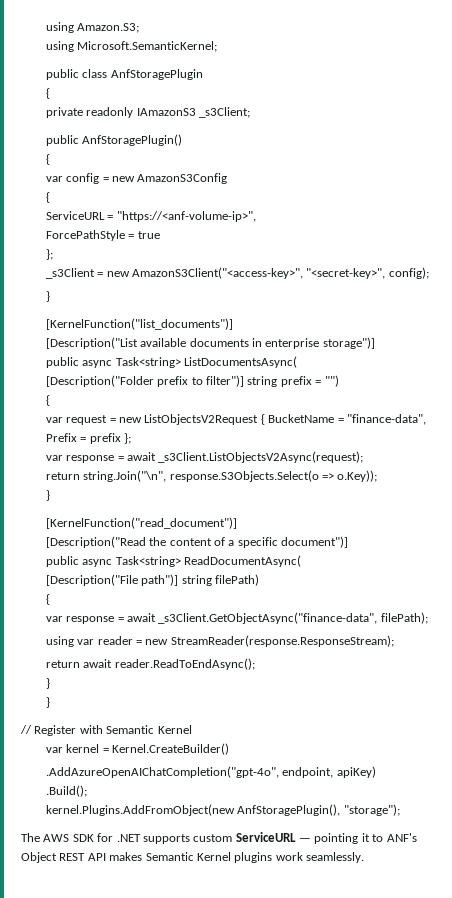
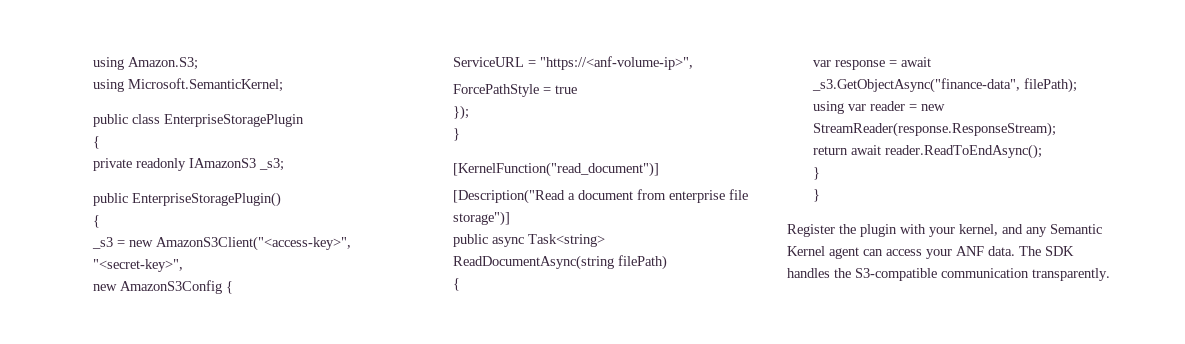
- public class AnfStoragePlugin
+ public class EnterpriseStoragePlugin
- private readonly IAmazonS3 _s3Client;
- public AnfStoragePlugin()
+ private readonly IAmazonS3 _s3;
+ public EnterpriseStoragePlugin()
  {
- var config = new AmazonS3Config
- {
+ _s3 = new AmazonS3Client("<access-key>", "<secret-key>",
+ new AmazonS3Config {
  ForcePathStyle = true
- };
- _s3Client = new AmazonS3Client("<access-key>", "<secret-key>", config);
- }
- [KernelFunction("list_documents")]
- [Description("List available documents in enterprise storage")]
- public async Task<string> ListDocumentsAsync(
- [Description("Folder prefix to filter")] string prefix = "")
- {
- var request = new ListObjectsV2Request { BucketName = "finance-data", Prefix = prefix };
- var response = await _s3Client.ListObjectsV2Async(request);
- return string.Join("\n", response.S3Objects.Select(o => o.Key));
+ });
  }
  [KernelFunction("read_document")]
- [Description("Read the content of a specific document")]
- public async Task<string> ReadDocumentAsync(
- [Description("File path")] string filePath)
+ [Description("Read a document from enterprise file storage")]
+ public async Task<string> ReadDocumentAsync(string filePath)
- var response = await _s3Client.GetObjectAsync("finance-data", filePath);
+ var response = await _s3.GetObjectAsync("finance-data", filePath);
- // Register with Semantic Kernel
- var kernel = Kernel.CreateBuilder()
- .AddAzureOpenAIChatCompletion("gpt-4o", endpoint, apiKey)
- .Build();
- kernel.Plugins.AddFromObject(new AnfStoragePlugin(), "storage");
- The AWS SDK for .NET supports custom ServiceURL — pointing it to ANF's Object REST API makes Semantic Kernel plugins work seamlessly.
+ Register the plugin with your kernel, and any Semantic Kernel agent can access your ANF data. The SDK handles the S3-compatible communication transparently.

